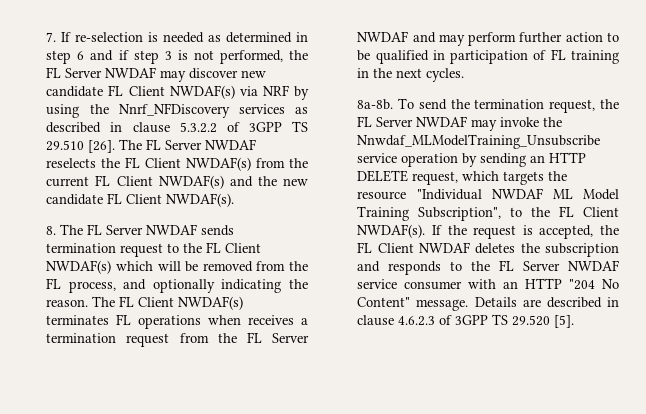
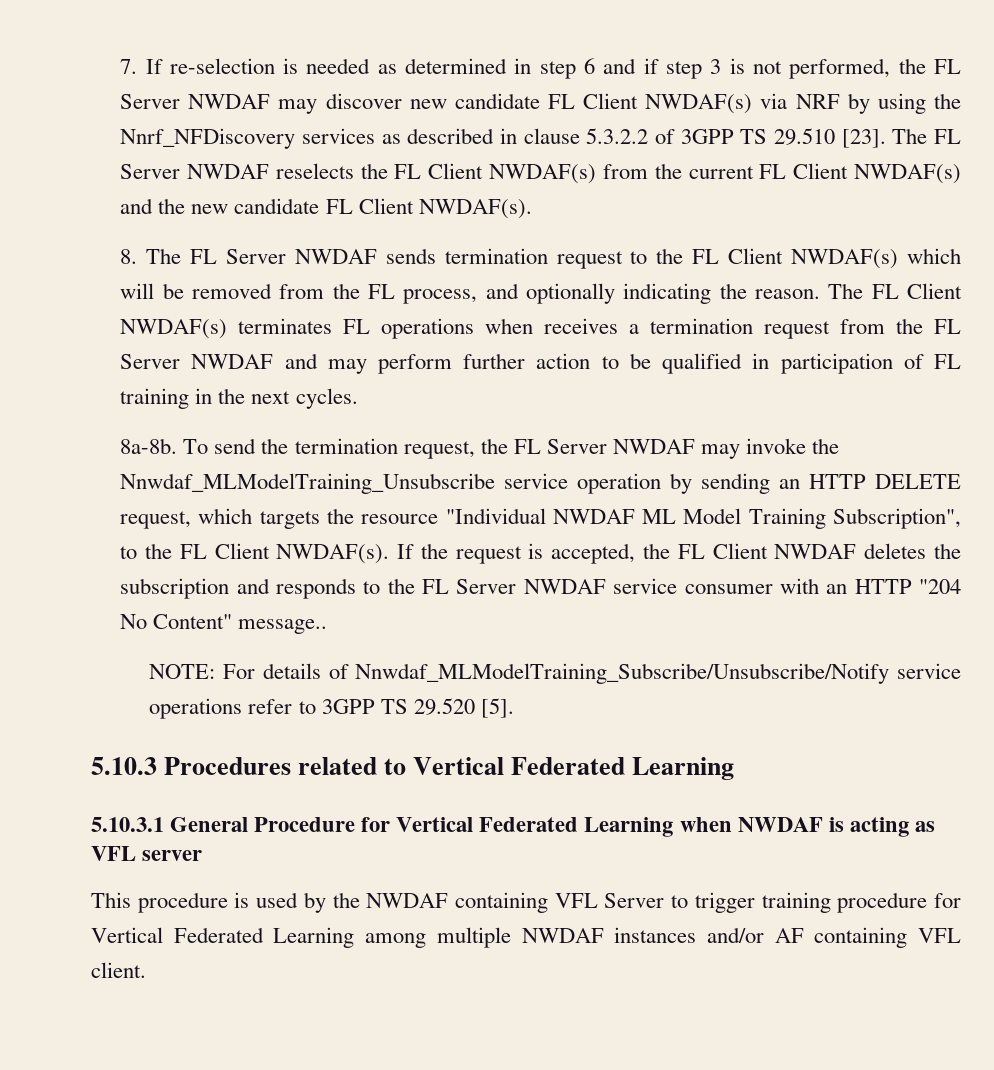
- 7. If re-selection is needed as determined in step 6 and if step 3 is not performed, the FL Server NWDAF may discover new candidate FL Client NWDAF(s) via NRF by using the Nnrf_NFDiscovery services as described in clause 5.3.2.2 of 3GPP TS 29.510 [26].
+ 7. If re-selection is needed as determined in step 6 and if step 3 is not performed, the FL Server NWDAF may discover new candidate FL Client NWDAF(s) via NRF by using the Nnrf_NFDiscovery services as described in clause 5.3.2.2 of 3GPP TS 29.510 [23].
- If the request is accepted, the FL Client NWDAF deletes the subscription and responds to the FL Server NWDAF service consumer with an HTTP "204 No Content" message. Details are described in clause 4.6.2.3 of 3GPP TS 29.520 [5].
+ If the request is accepted, the FL Client NWDAF deletes the subscription and responds to the FL Server NWDAF service consumer with an HTTP "204 No Content" message..
+ NOTE: For details of Nnwdaf_MLModelTraining_Subscribe/Unsubscribe/Notify service operations refer to 3GPP TS 29.520 [5].
+ 5.10.3 Procedures related to Vertical Federated Learning
+ 5.10.3.1 General Procedure for Vertical Federated Learning when NWDAF is acting as VFL server
+ This procedure is used by the NWDAF containing VFL Server to trigger training procedure for Vertical Federated Learning among multiple NWDAF instances and/or AF containing VFL client.

